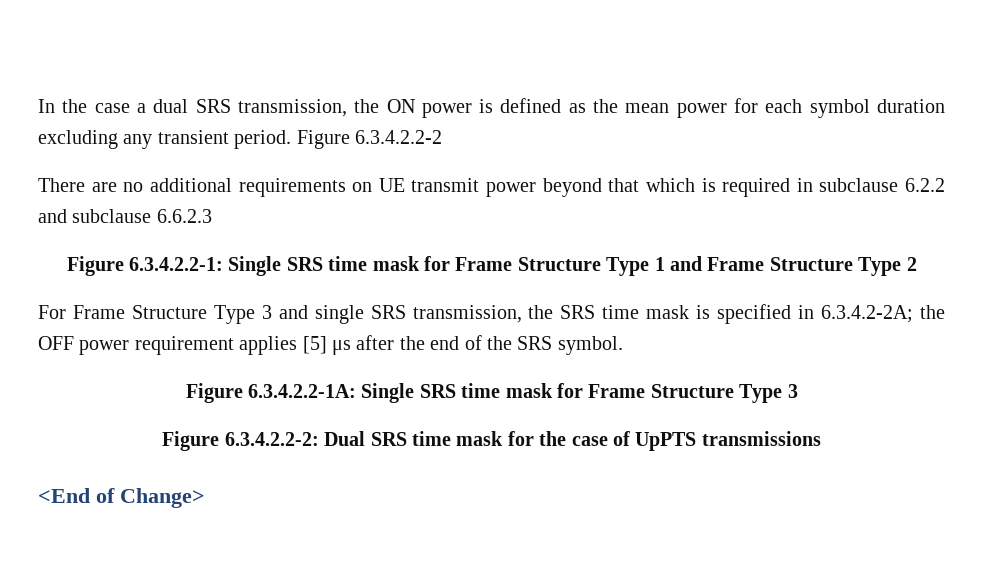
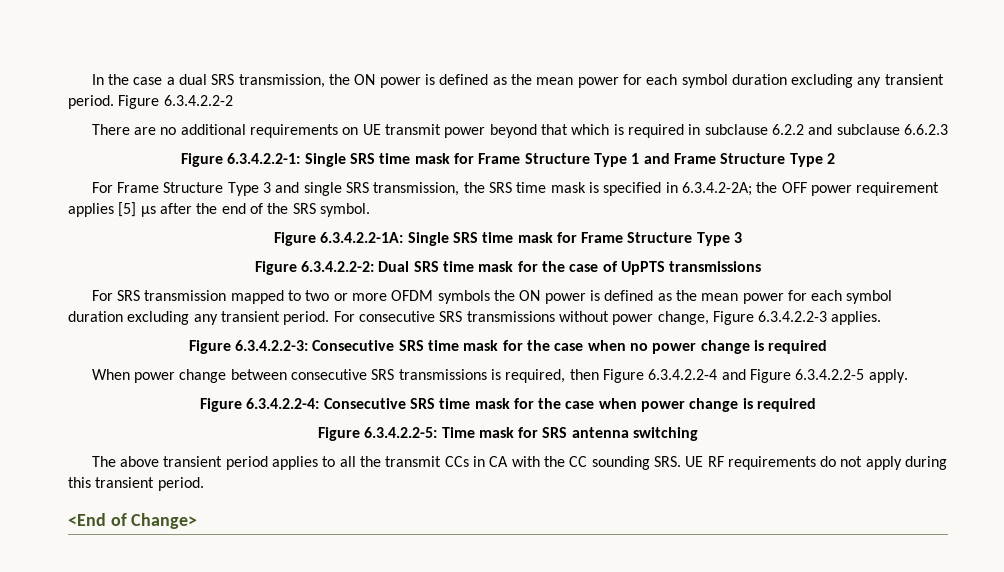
+ For SRS transmission mapped to two or more OFDM symbols the ON power is defined as the mean power for each symbol duration excluding any transient period. For consecutive SRS transmissions without power change, Figure 6.3.4.2.2-3 applies.
+ Figure 6.3.4.2.2-3: Consecutive SRS time mask for the case when no power change is required
+ When power change between consecutive SRS transmissions is required, then Figure 6.3.4.2.2-4 and Figure 6.3.4.2.2-5 apply.
+ Figure 6.3.4.2.2-4: Consecutive SRS time mask for the case when power change is required
+ Figure 6.3.4.2.2-5: Time mask for SRS antenna switching
+ The above transient period applies to all the transmit CCs in CA with the CC sounding SRS. UE RF requirements do not apply during this transient period.

